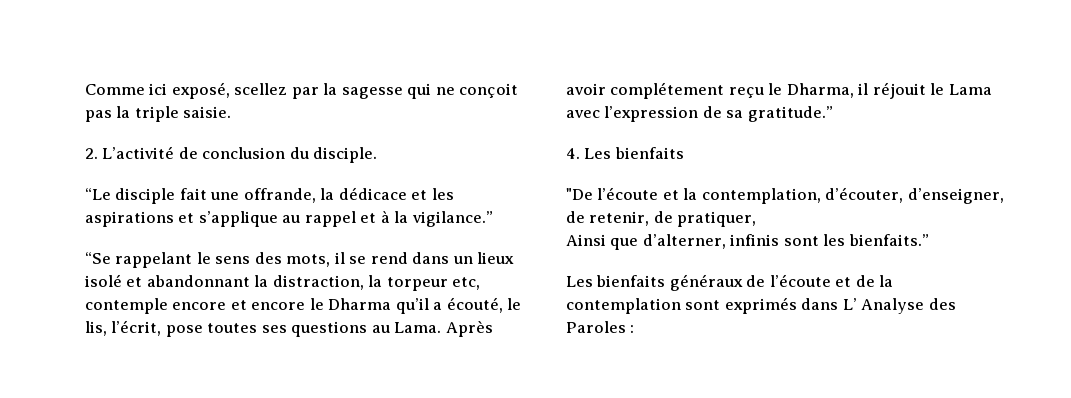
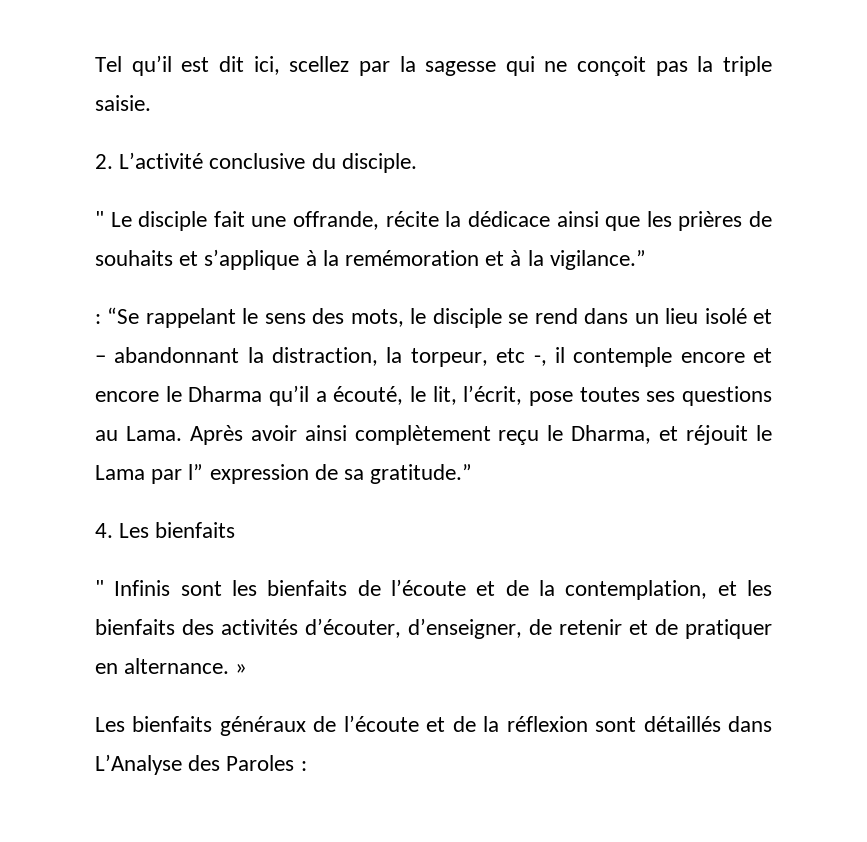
- Comme ici exposé, scellez par la sagesse qui ne conçoit pas la triple saisie.
+ Tel qu’il est dit ici, scellez par la sagesse qui ne conçoit pas la triple saisie.
- 2. L’activité de conclusion du disciple.
+ 2. L’activité conclusive du disciple.
- “Le disciple fait une offrande, la dédicace et les aspirations et s’applique au rappel et à la vigilance.”
+ " Le disciple fait une offrande, récite la dédicace ainsi que les prières de souhaits et s’applique à la remémoration et à la vigilance.”
- “Se rappelant le sens des mots, il se rend dans un lieux isolé et abandonnant la distraction, la torpeur etc, contemple encore et encore le Dharma qu’il a écouté, le lis, l’écrit, pose toutes ses questions au Lama.
+ : “Se rappelant le sens des mots, le disciple se rend dans un lieu isolé et – abandonnant la distraction, la torpeur, etc -, il contemple encore et encore le Dharma qu’il a écouté, le lit, l’écrit, pose toutes ses questions au Lama.
- Après avoir complétement reçu le Dharma, il réjouit le Lama avec l’expression de sa gratitude.”
+ Après avoir ainsi complètement reçu le Dharma, et réjouit le Lama par l” expression de sa gratitude.”
- "De l’écoute et la contemplation, d’écouter, d’enseigner, de retenir, de pratiquer,
- Ainsi que d’alterner, infinis sont les bienfaits.”
+ " Infinis sont les bienfaits de l’écoute et de la contemplation, et les bienfaits des activités d’écouter, d’enseigner, de retenir et de pratiquer en alternance. »
- Les bienfaits généraux de l’écoute et de la contemplation sont exprimés dans L’ Analyse des Paroles :
+ Les bienfaits généraux de l’écoute et de la réflexion sont détaillés dans L’Analyse des Paroles :

